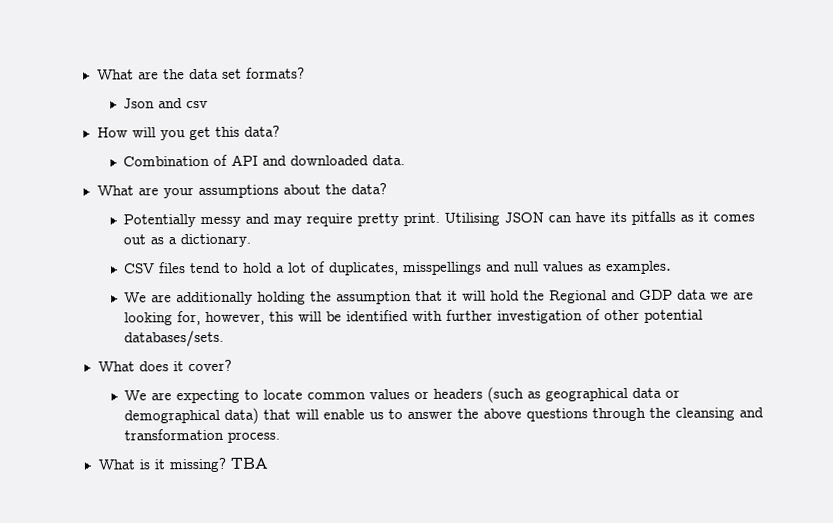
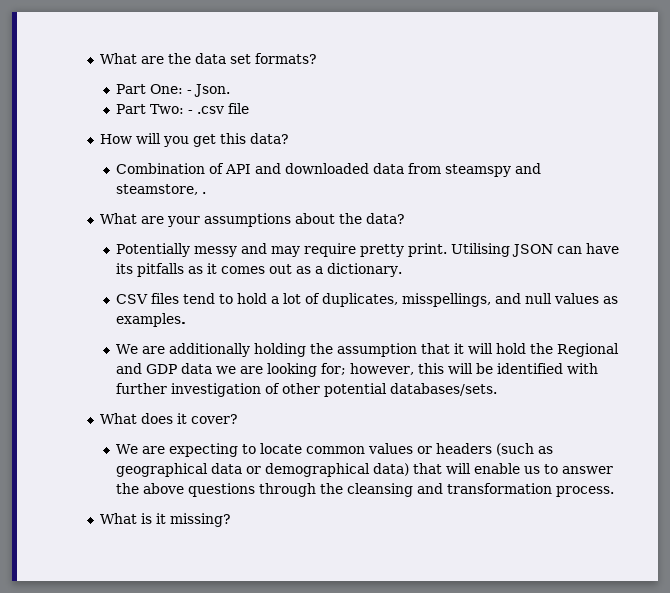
- Json and csv
+ Part One: - Json.
+ Part Two: - .csv file
- Combination of API and downloaded data.
+ Combination of API and downloaded data from steamspy and steamstore, .
- CSV files tend to hold a lot of duplicates, misspellings and null values as examples.
+ CSV files tend to hold a lot of duplicates, misspellings, and null values as examples.
- We are additionally holding the assumption that it will hold the Regional and GDP data we are looking for, however, this will be identified with further investigation of other potential databases/sets.
+ We are additionally holding the assumption that it will hold the Regional and GDP data we are looking for; however, this will be identified with further investigation of other potential databases/sets.
- TBA

